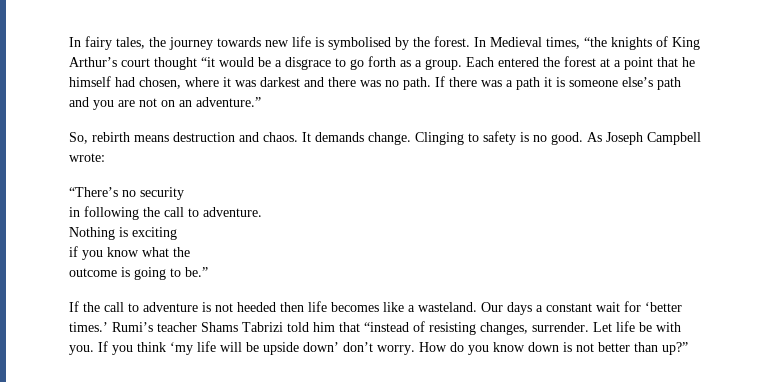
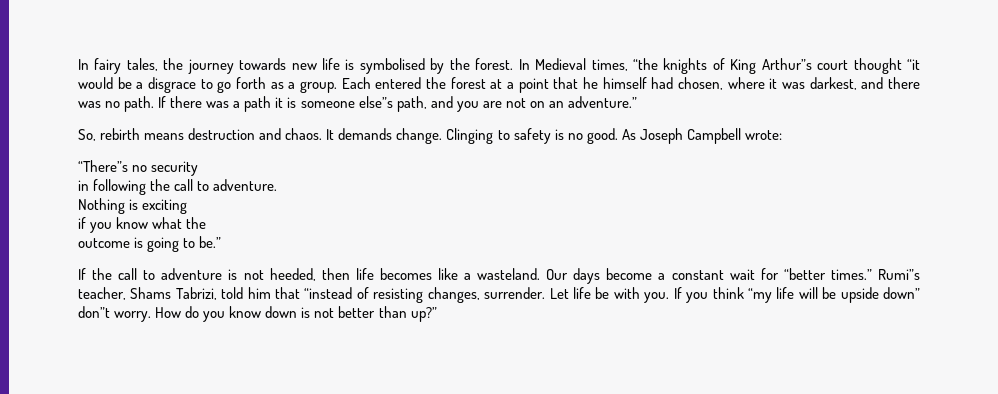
- In Medieval times, “the knights of King Arthur’s court thought “it would be a disgrace to go forth as a group.
+ In Medieval times, “the knights of King Arthur”s court thought “it would be a disgrace to go forth as a group.
- Each entered the forest at a point that he himself had chosen, where it was darkest and there was no path.
+ Each entered the forest at a point that he himself had chosen, where it was darkest, and there was no path.
- If there was a path it is someone else’s path and you are not on an adventure.”
+ If there was a path it is someone else”s path, and you are not on an adventure.”
- “There’s no security
+ “There”s no security
- If the call to adventure is not heeded then life becomes like a wasteland.
+ If the call to adventure is not heeded, then life becomes like a wasteland.
- Our days a constant wait for ‘better times.’ Rumi’s teacher Shams Tabrizi told him that “instead of resisting changes, surrender.
+ Our days become a constant wait for “better times.” Rumi”s teacher, Shams Tabrizi, told him that “instead of resisting changes, surrender.
- If you think ‘my life will be upside down’ don’t worry.
+ If you think “my life will be upside down” don”t worry.

